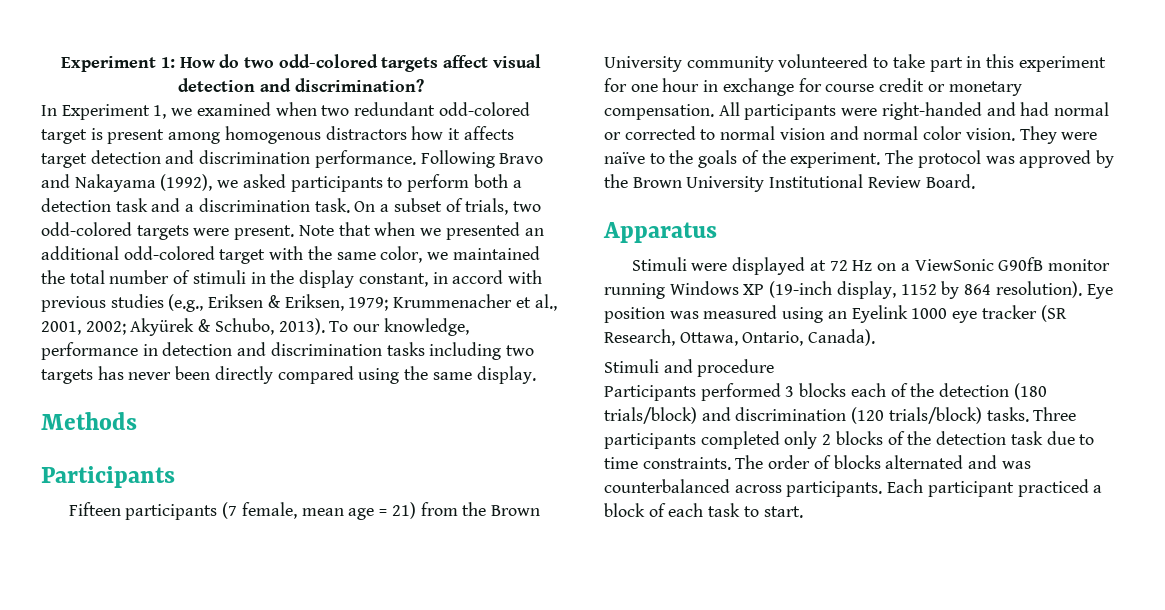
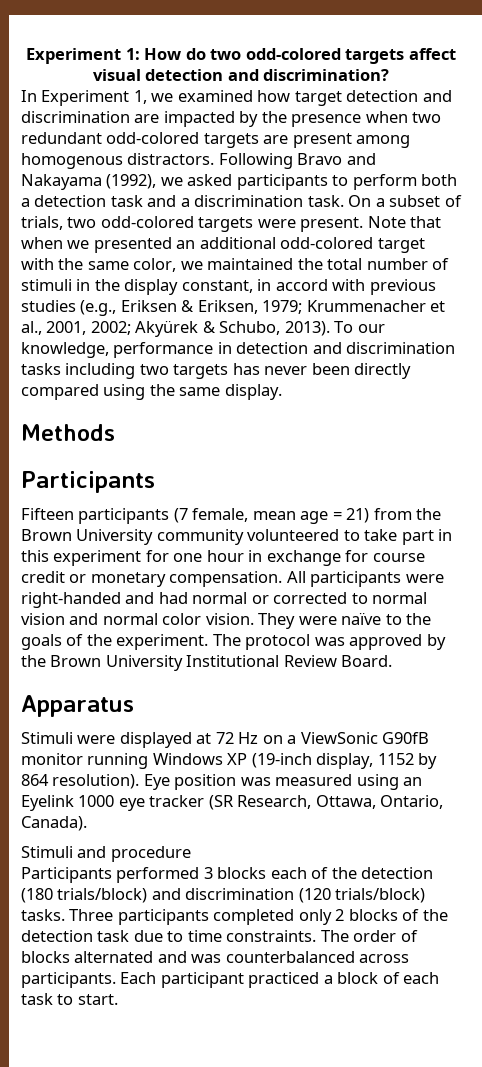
- In Experiment 1, we examined when two redundant odd-colored target is present among homogenous distractors how it affects target detection and discrimination performance.
+ In Experiment 1, we examined how target detection and discrimination are impacted by the presence when two redundant odd-colored targets are present among homogenous distractors.

